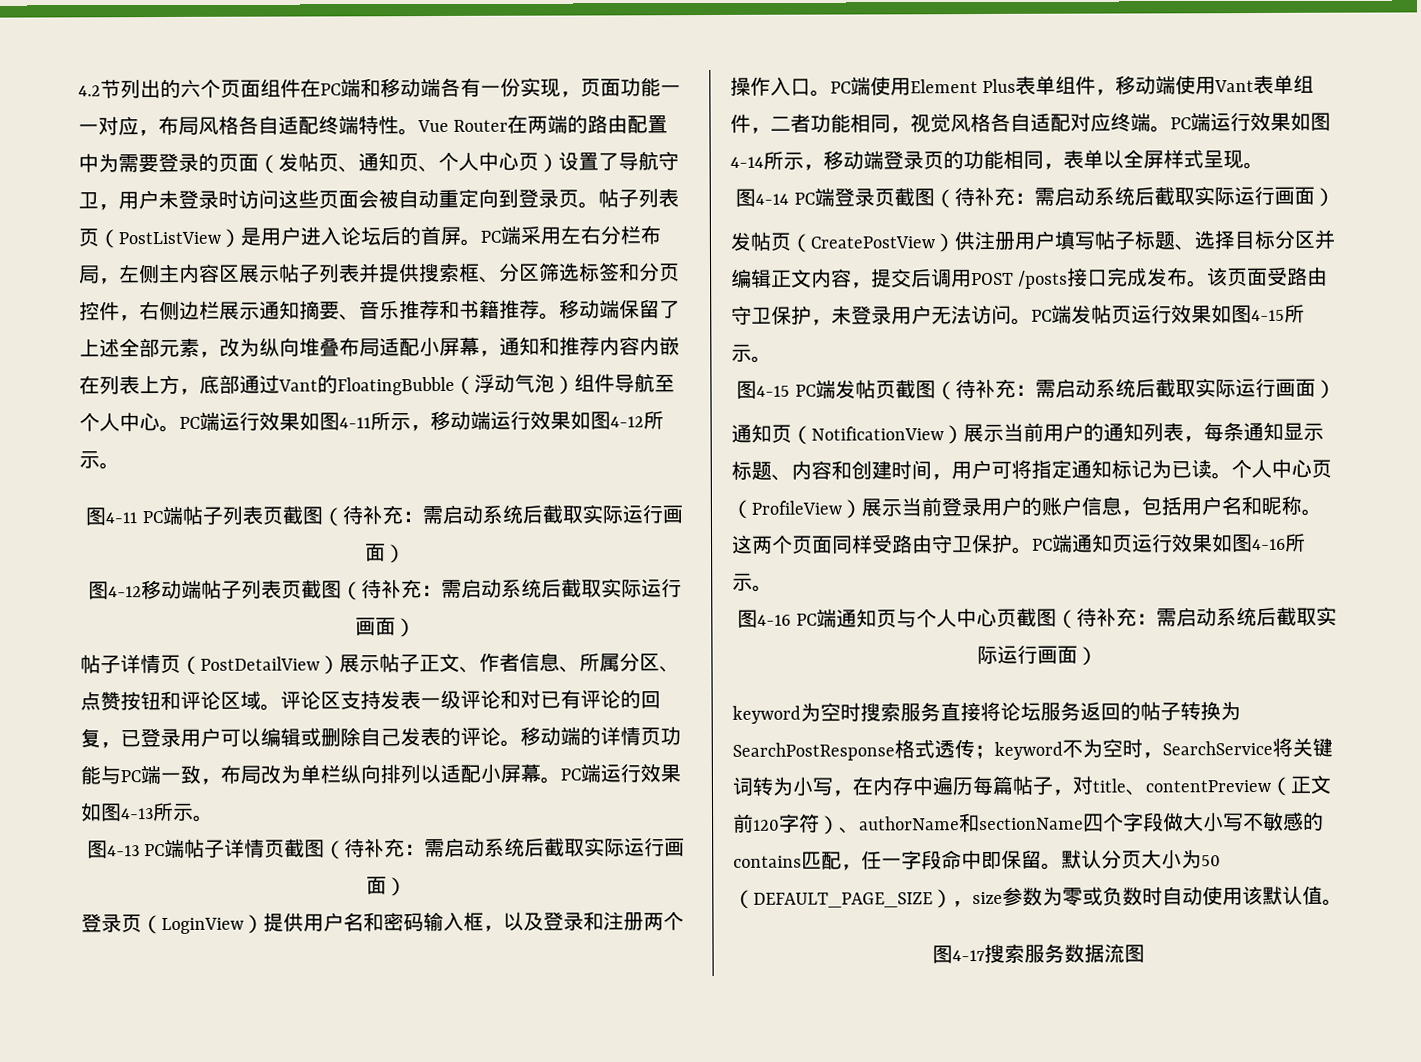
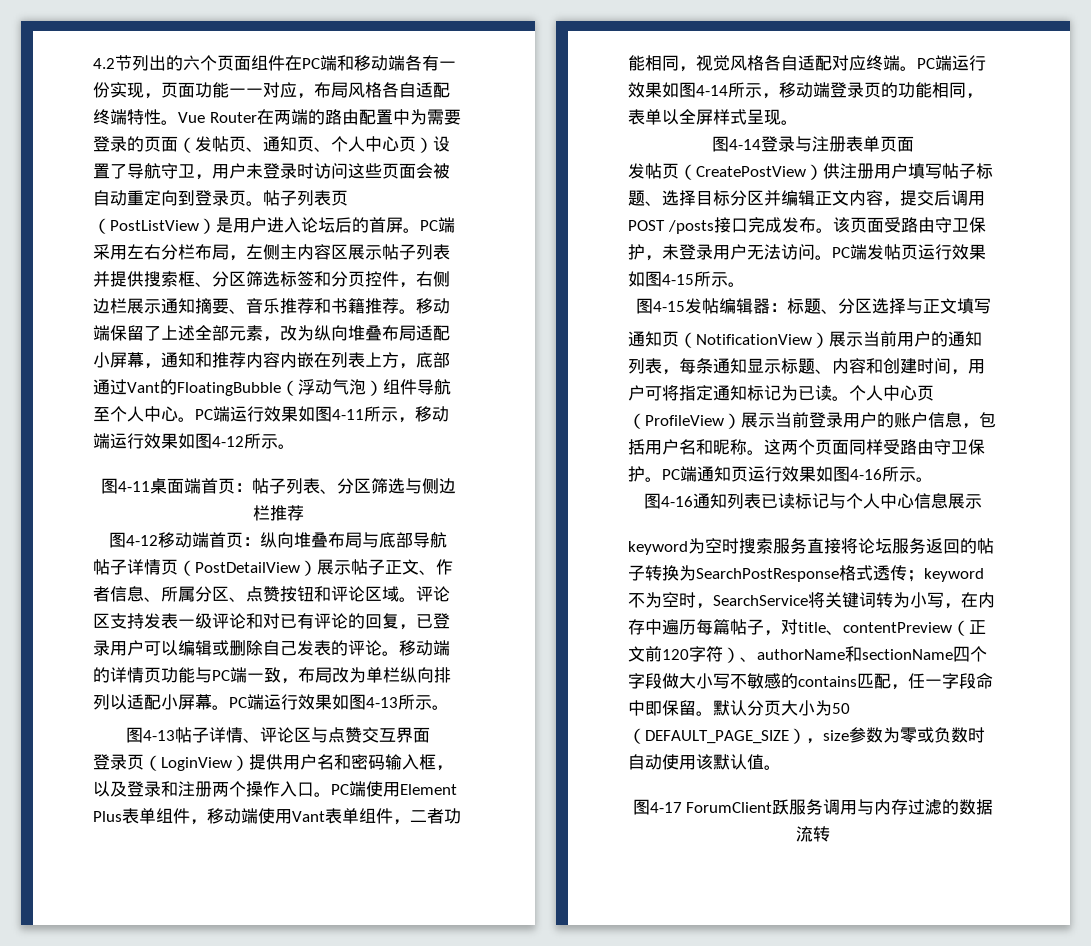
- 图4-11 PC端帖子列表页截图（待补充：需启动系统后截取实际运行画面）
- 图4-12移动端帖子列表页截图（待补充：需启动系统后截取实际运行画面）
+ 图4-11桌面端首页：帖子列表、分区筛选与侧边栏推荐
+ 图4-12移动端首页：纵向堆叠布局与底部导航
- 图4-13 PC端帖子详情页截图（待补充：需启动系统后截取实际运行画面）
+ 图4-13帖子详情、评论区与点赞交互界面
- 图4-14 PC端登录页截图（待补充：需启动系统后截取实际运行画面）
+ 图4-14登录与注册表单页面
- 图4-15 PC端发帖页截图（待补充：需启动系统后截取实际运行画面）
+ 图4-15发帖编辑器：标题、分区选择与正文填写
- 图4-16 PC端通知页与个人中心页截图（待补充：需启动系统后截取实际运行画面）
+ 图4-16通知列表已读标记与个人中心信息展示
- 图4-17搜索服务数据流图
+ 图4-17 ForumClient跃服务调用与内存过滤的数据流转

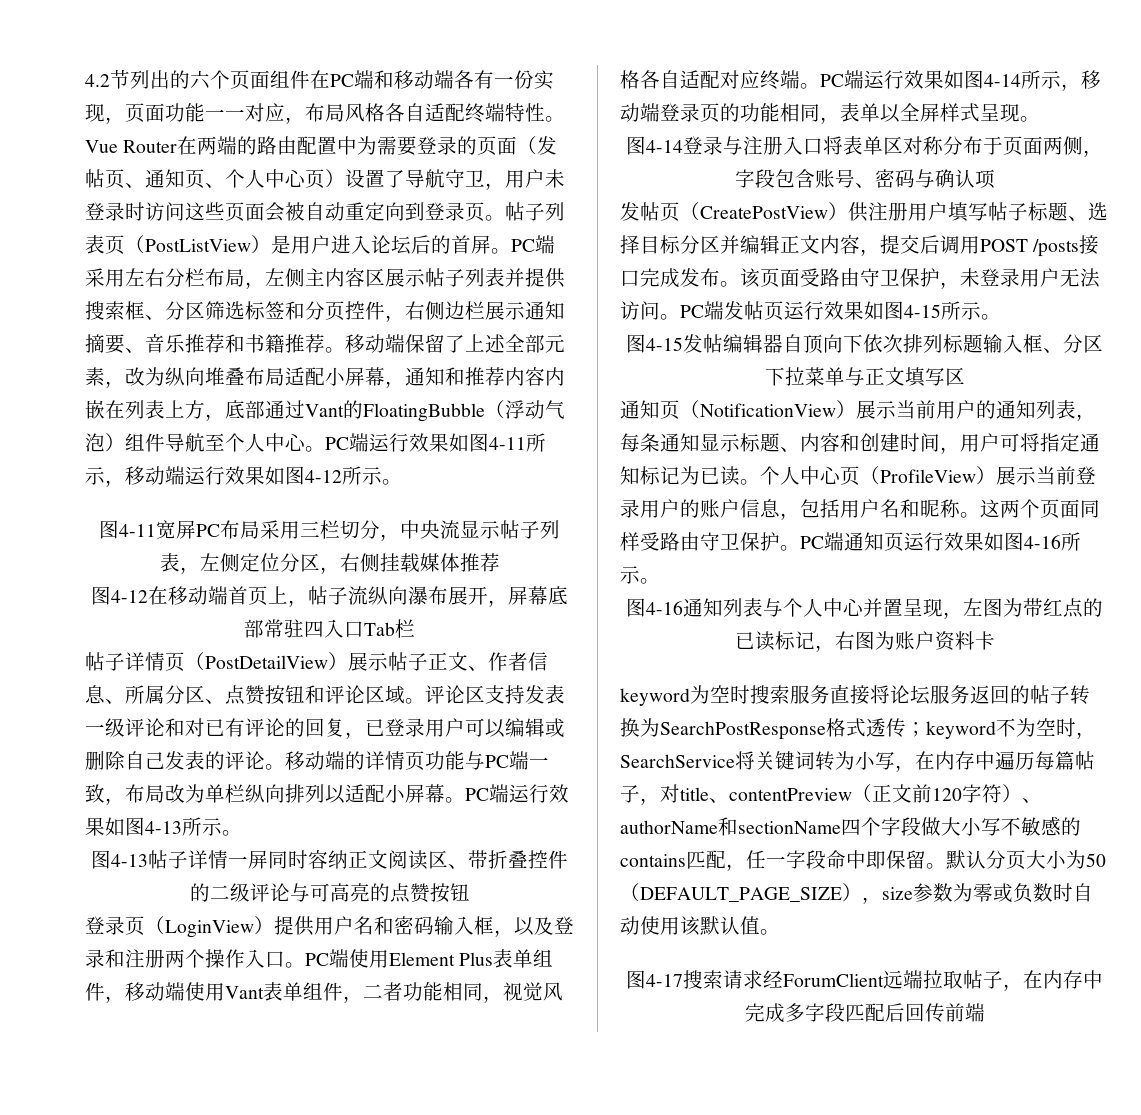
- 图4-11桌面端首页：帖子列表、分区筛选与侧边栏推荐
+ 图4-11宽屏PC布局采用三栏切分，中央流显示帖子列表，左侧定位分区，右侧挂载媒体推荐
- 图4-12移动端首页：纵向堆叠布局与底部导航
+ 图4-12在移动端首页上，帖子流纵向瀑布展开，屏幕底部常驻四入口Tab栏
- 图4-13帖子详情、评论区与点赞交互界面
+ 图4-13帖子详情一屏同时容纳正文阅读区、带折叠控件的二级评论与可高亮的点赞按钮
- 图4-14登录与注册表单页面
+ 图4-14登录与注册入口将表单区对称分布于页面两侧，字段包含账号、密码与确认项
- 图4-15发帖编辑器：标题、分区选择与正文填写
+ 图4-15发帖编辑器自顶向下依次排列标题输入框、分区下拉菜单与正文填写区
- 图4-16通知列表已读标记与个人中心信息展示
+ 图4-16通知列表与个人中心并置呈现，左图为带红点的已读标记，右图为账户资料卡
- 图4-17 ForumClient跃服务调用与内存过滤的数据流转
+ 图4-17搜索请求经ForumClient远端拉取帖子，在内存中完成多字段匹配后回传前端

